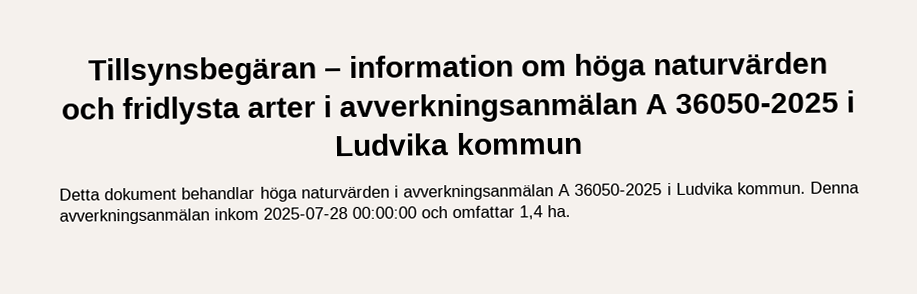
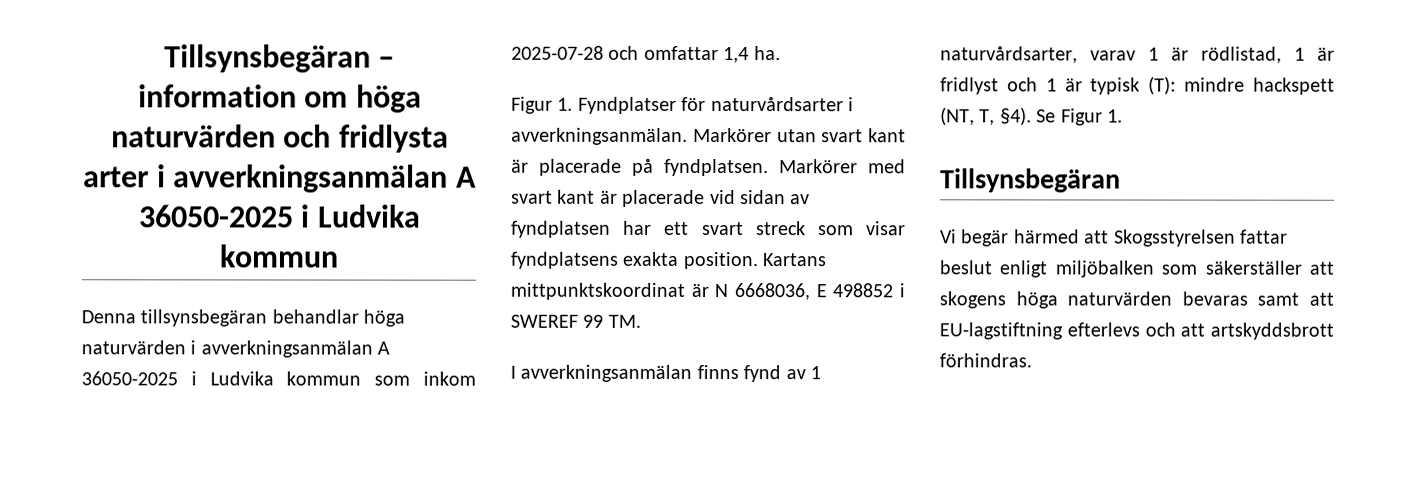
- Detta dokument behandlar höga naturvärden i avverkningsanmälan A 36050-2025 i Ludvika kommun. Denna avverkningsanmälan inkom 2025-07-28 00:00:00 och omfattar 1,4 ha.
+ Denna tillsynsbegäran behandlar höga naturvärden i avverkningsanmälan A 36050-2025 i Ludvika kommun som inkom 2025-07-28 och omfattar 1,4 ha.
+ Figur 1. Fyndplatser för naturvårdsarter i avverkningsanmälan. Markörer utan svart kant är placerade på fyndplatsen. Markörer med svart kant är placerade vid sidan av fyndplatsen har ett svart streck som visar fyndplatsens exakta position. Kartans mittpunktskoordinat är N 6668036, E 498852 i SWEREF 99 TM.
+ I avverkningsanmälan finns fynd av 1 naturvårdsarter, varav 1 är rödlistad, 1 är fridlyst och 1 är typisk (T): mindre hackspett (NT, T, §4). Se Figur 1.
+ Tillsynsbegäran
+ Vi begär härmed att Skogsstyrelsen fattar beslut enligt miljöbalken som säkerställer att skogens höga naturvärden bevaras samt att EU-lagstiftning efterlevs och att artskyddsbrott förhindras.

